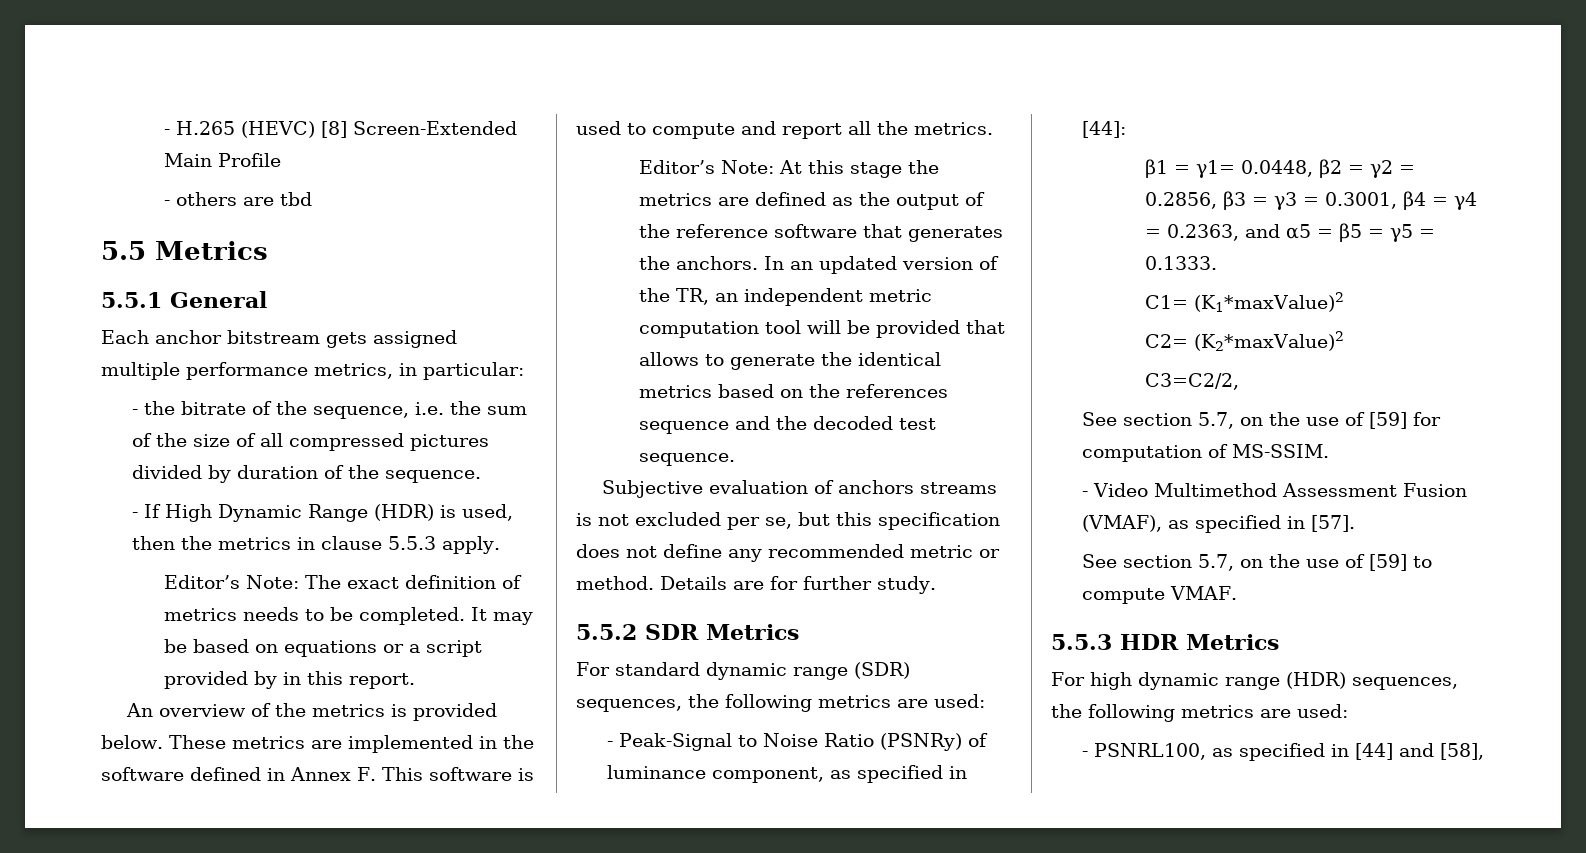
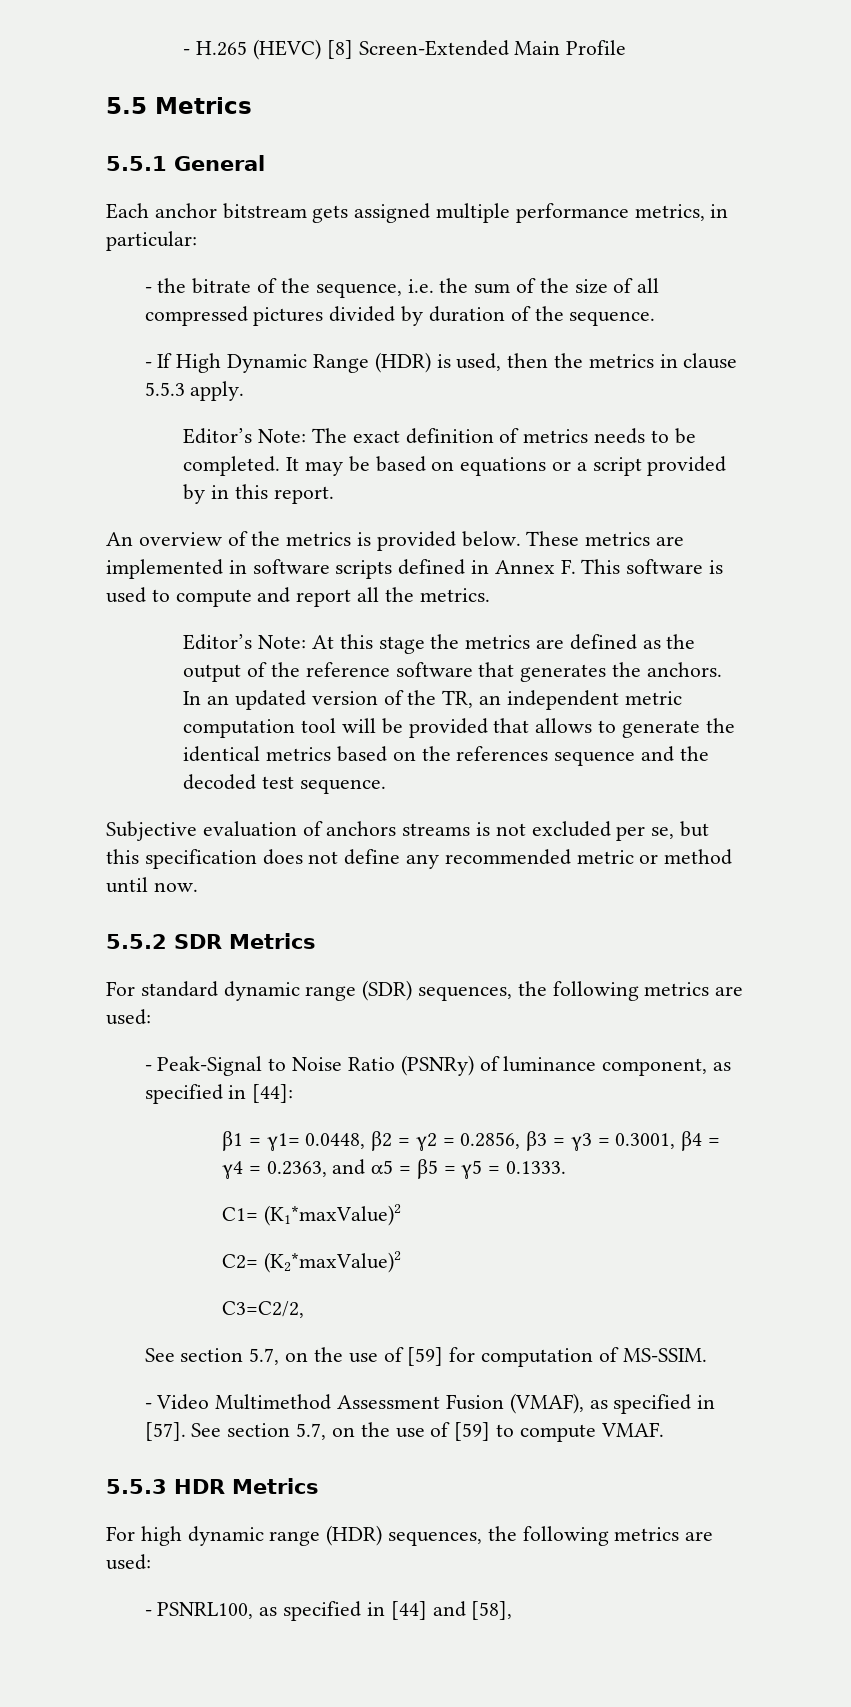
- - others are tbd
- These metrics are implemented in the software defined in Annex F. This software is used to compute and report all the metrics.
+ These metrics are implemented in software scripts defined in Annex F. This software is used to compute and report all the metrics.
- Subjective evaluation of anchors streams is not excluded per se, but this specification does not define any recommended metric or method. Details are for further study.
+ Subjective evaluation of anchors streams is not excluded per se, but this specification does not define any recommended metric or method until now.
- - Video Multimethod Assessment Fusion (VMAF), as specified in [57].
- See section 5.7, on the use of [59] to compute VMAF.
+ - Video Multimethod Assessment Fusion (VMAF), as specified in [57]. See section 5.7, on the use of [59] to compute VMAF.

